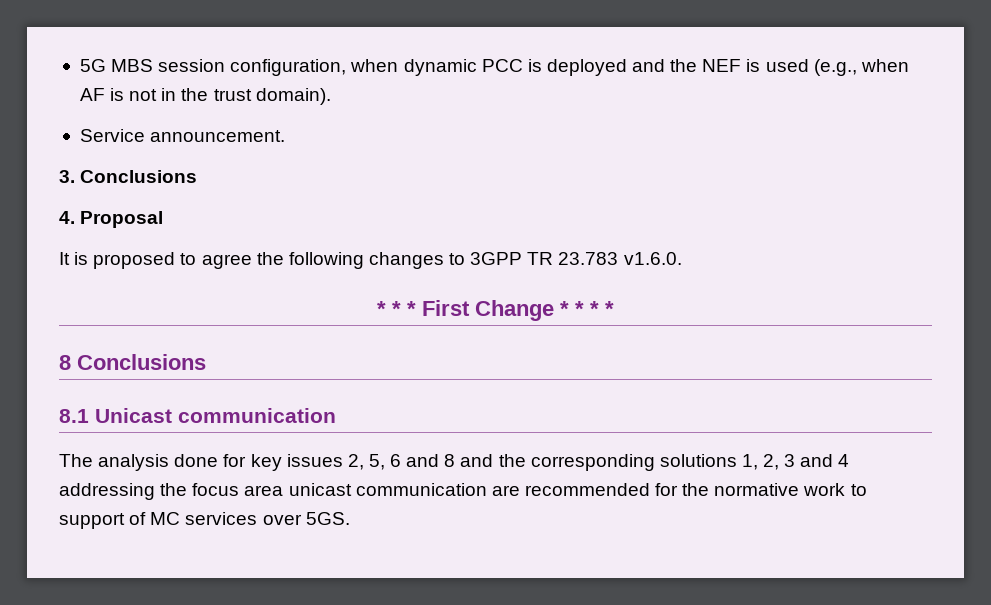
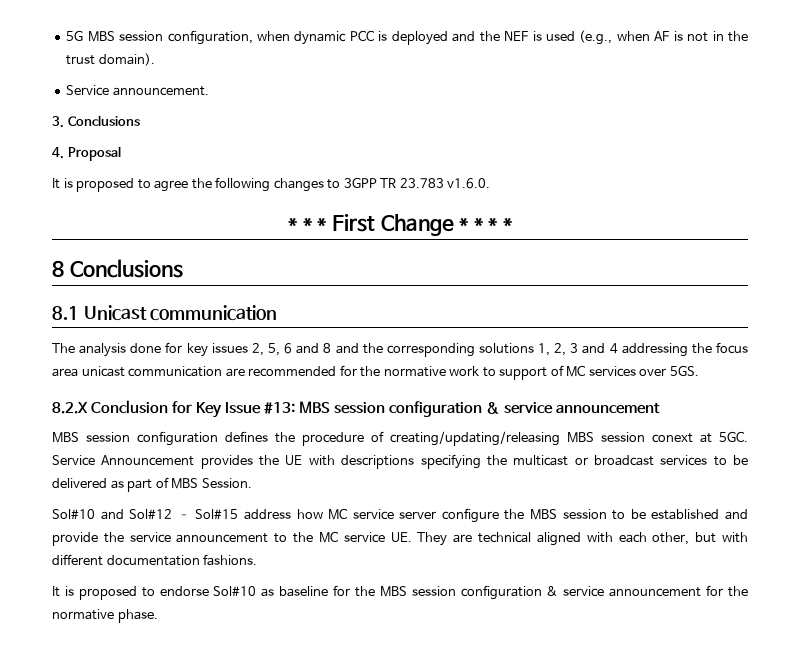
+ 8.2.X Conclusion for Key Issue #13: MBS session configuration & service announcement
+ MBS session configuration defines the procedure of creating/updating/releasing MBS session conext at 5GC. Service Announcement provides the UE with descriptions specifying the multicast or broadcast services to be delivered as part of MBS Session.
+ Sol#10 and Sol#12 – Sol#15 address how MC service server configure the MBS session to be established and provide the service announcement to the MC service UE. They are technical aligned with each other, but with different documentation fashions.
+ It is proposed to endorse Sol#10 as baseline for the MBS session configuration & service announcement for the normative phase.

